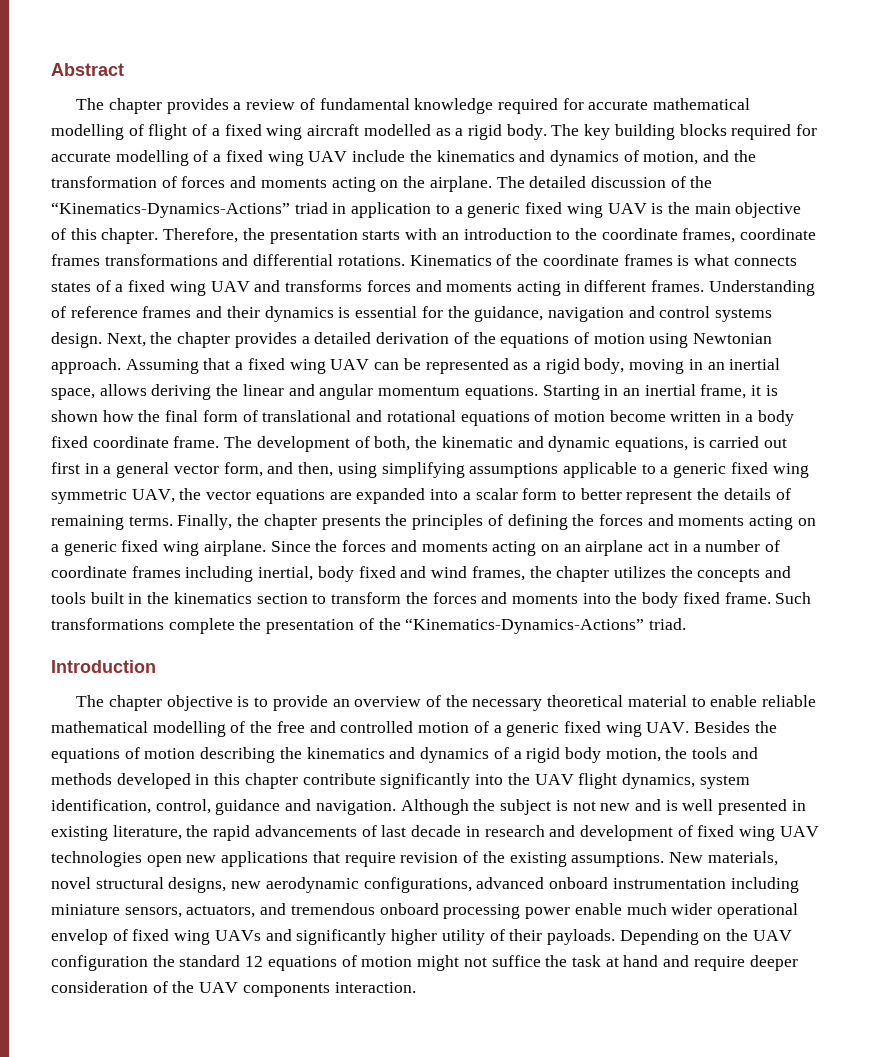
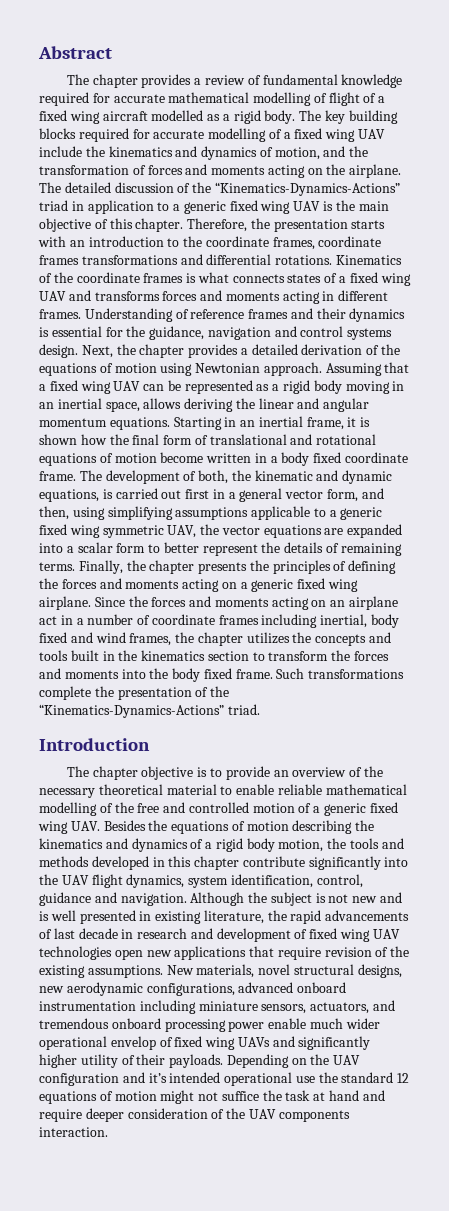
- Assuming that a fixed wing UAV can be represented as a rigid body, moving in an inertial space, allows deriving the linear and angular momentum equations.
+ Assuming that a fixed wing UAV can be represented as a rigid body moving in an inertial space, allows deriving the linear and angular momentum equations.
- Depending on the UAV configuration the standard 12 equations of motion might not suffice the task at hand and require deeper consideration of the UAV components interaction.
+ Depending on the UAV configuration and it’s intended operational use the standard 12 equations of motion might not suffice the task at hand and require deeper consideration of the UAV components interaction.

